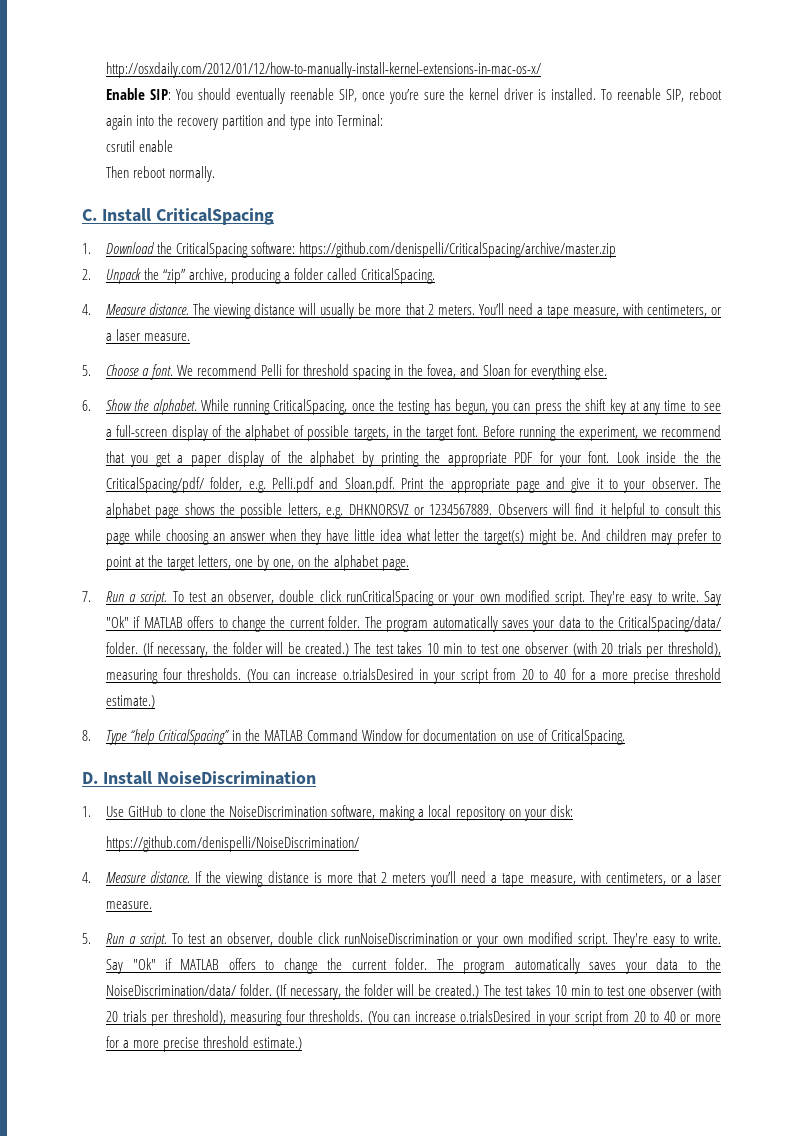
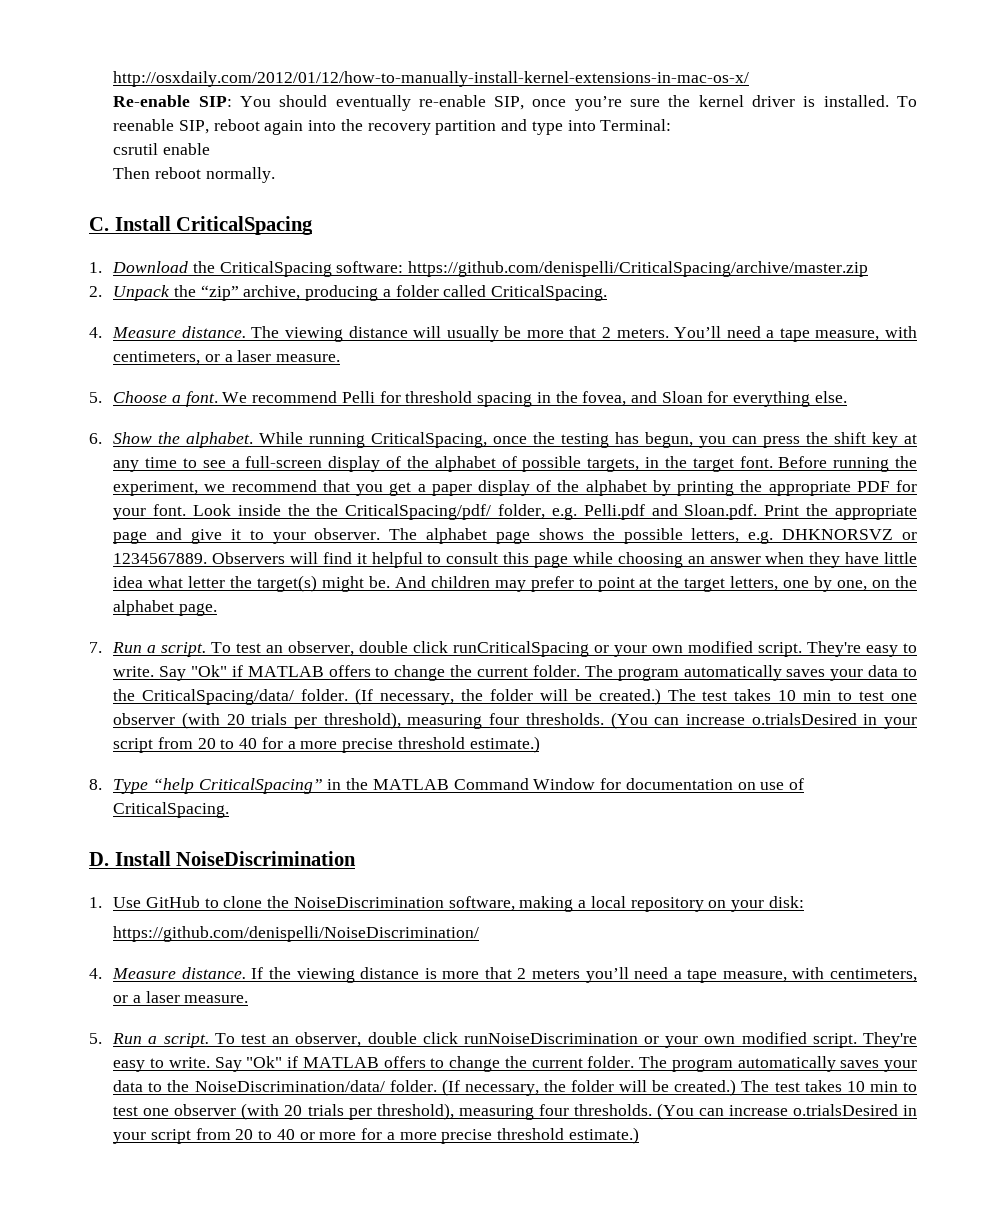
- Enable SIP: You should eventually reenable SIP, once you’re sure the kernel driver is installed.
+ Re-enable SIP: You should eventually re-enable SIP, once you’re sure the kernel driver is installed.

